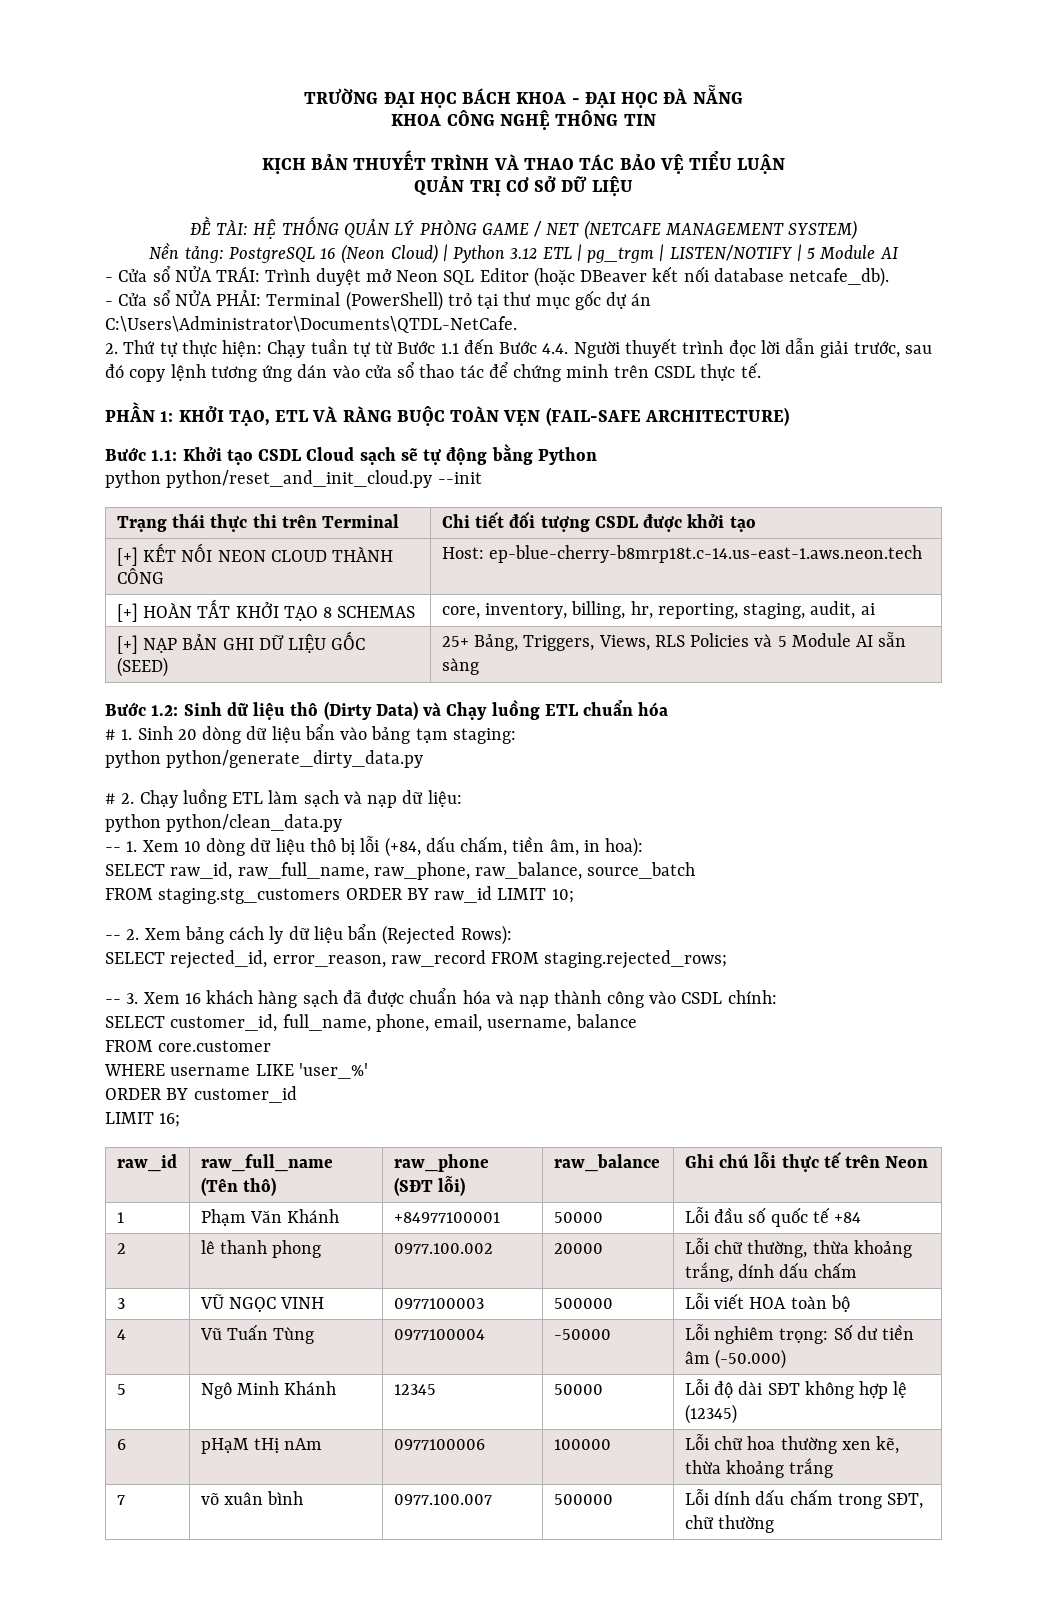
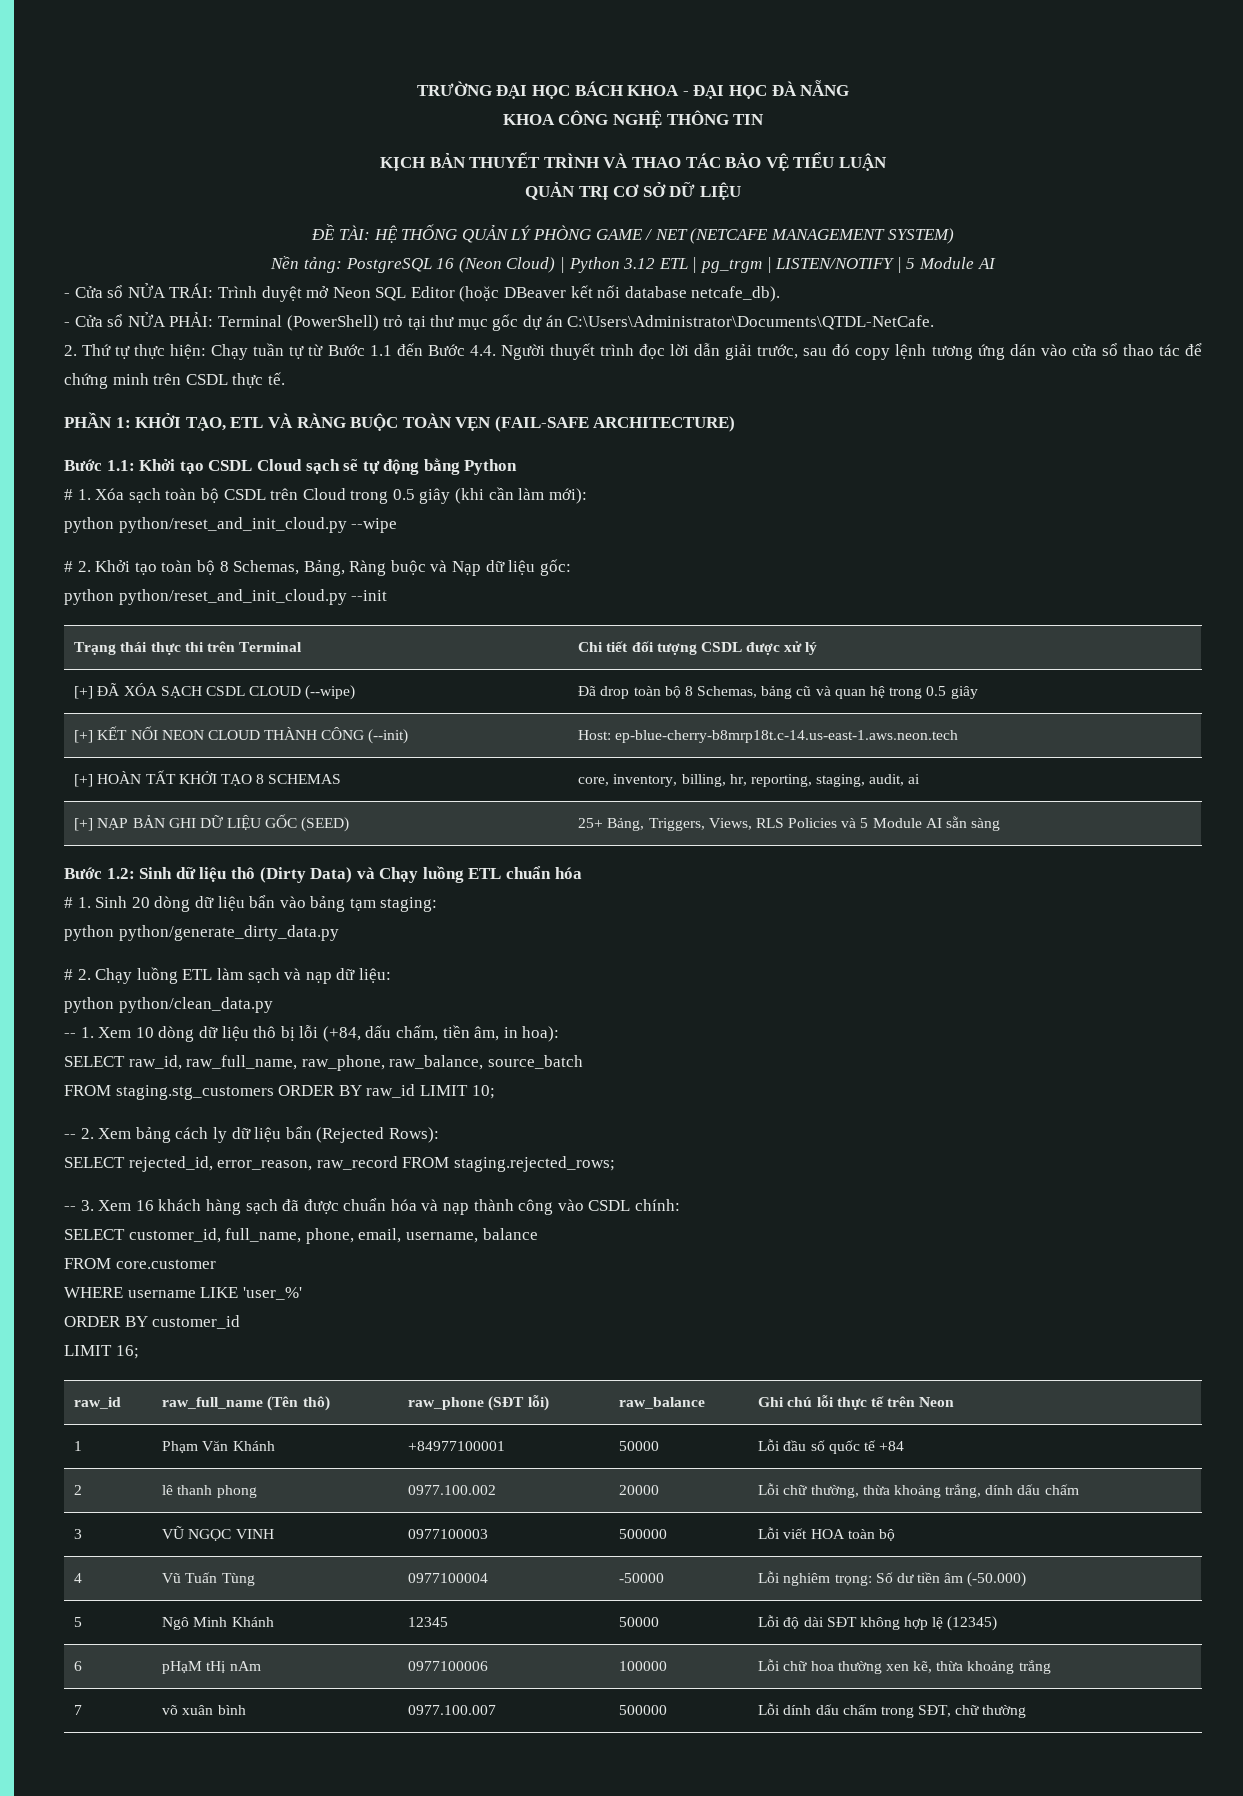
+ # 1. Xóa sạch toàn bộ CSDL trên Cloud trong 0.5 giây (khi cần làm mới):
+ python python/reset_and_init_cloud.py --wipe
+ # 2. Khởi tạo toàn bộ 8 Schemas, Bảng, Ràng buộc và Nạp dữ liệu gốc:
- Trạng thái thực thi trên Terminal | Chi tiết đối tượng CSDL được khởi tạo
+ Trạng thái thực thi trên Terminal | Chi tiết đối tượng CSDL được xử lý
+ [+] ĐÃ XÓA SẠCH CSDL CLOUD (--wipe) | Đã drop toàn bộ 8 Schemas, bảng cũ và quan hệ trong 0.5 giây
- [+] KẾT NỐI NEON CLOUD THÀNH CÔNG | Host: ep-blue-cherry-b8mrp18t.c-14.us-east-1.aws.neon.tech
+ [+] KẾT NỐI NEON CLOUD THÀNH CÔNG (--init) | Host: ep-blue-cherry-b8mrp18t.c-14.us-east-1.aws.neon.tech

